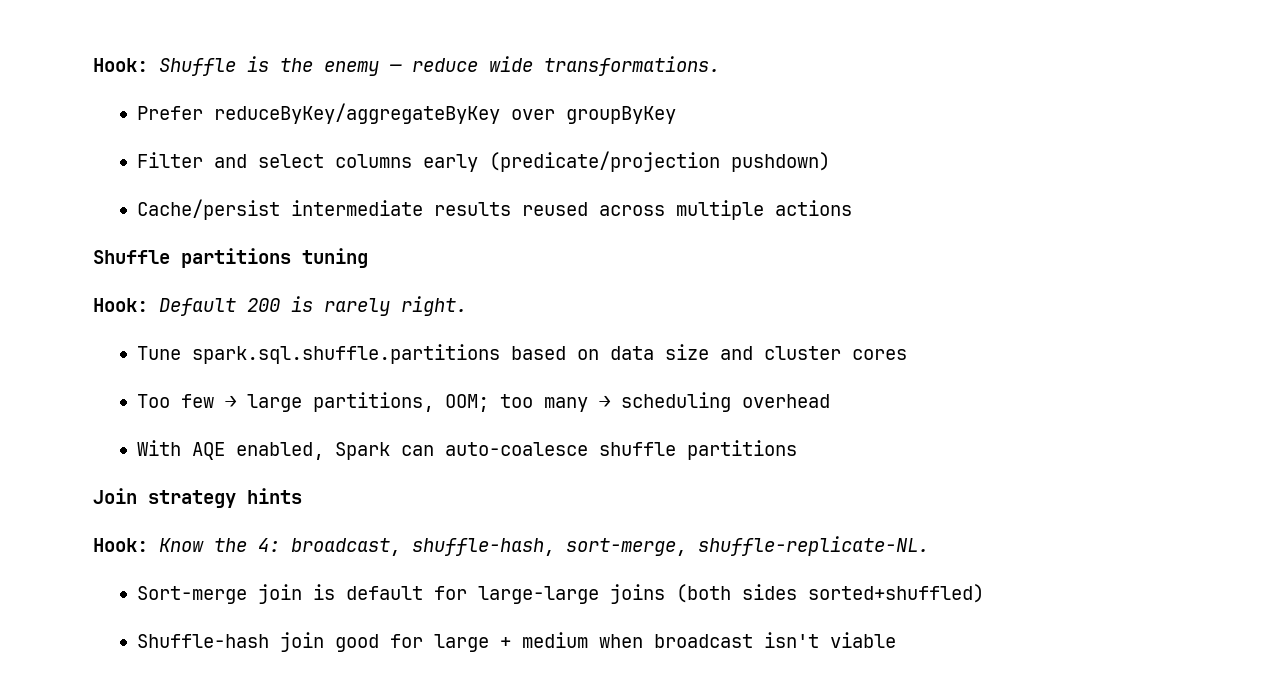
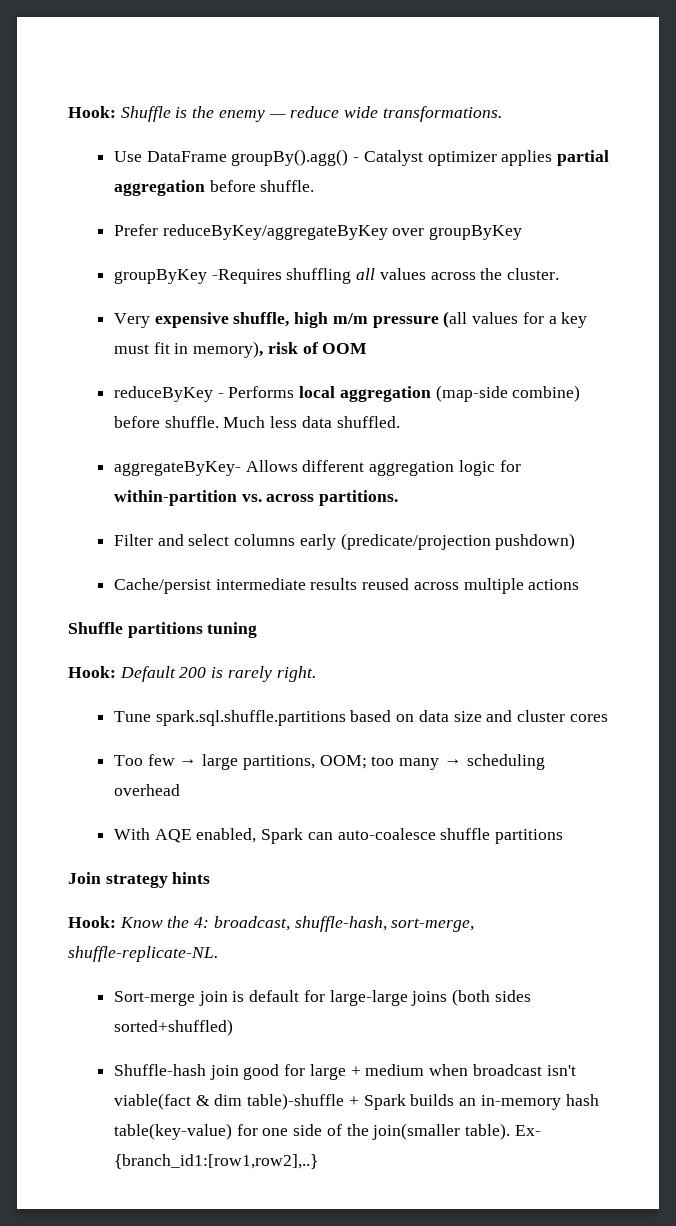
+ Use DataFrame groupBy().agg() - Catalyst optimizer applies partial aggregation before shuffle.
  Prefer reduceByKey/aggregateByKey over groupByKey
+ groupByKey -Requires shuffling all values across the cluster.
+ Very expensive shuffle, high m/m pressure (all values for a key must fit in memory), risk of OOM
+ reduceByKey - Performs local aggregation (map-side combine) before shuffle. Much less data shuffled.
+ aggregateByKey- Allows different aggregation logic for within‑partition vs. across partitions.
- Shuffle-hash join good for large + medium when broadcast isn't viable
+ Shuffle-hash join good for large + medium when broadcast isn't viable(fact & dim table)-shuffle + Spark builds an in-memory hash table(key-value) for one side of the join(smaller table). Ex- {branch_id1:[row1,row2],..}

